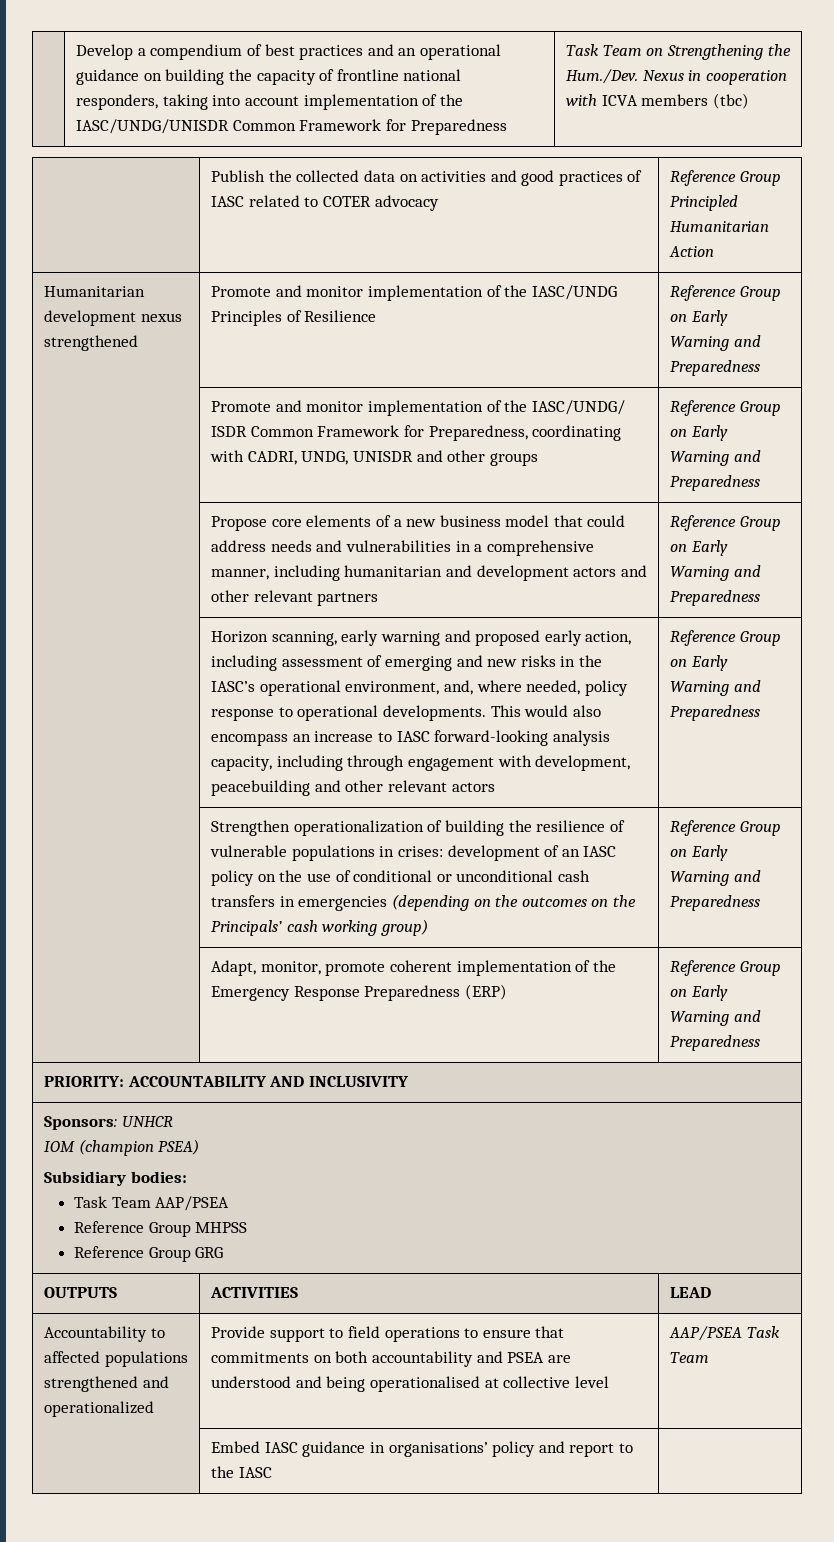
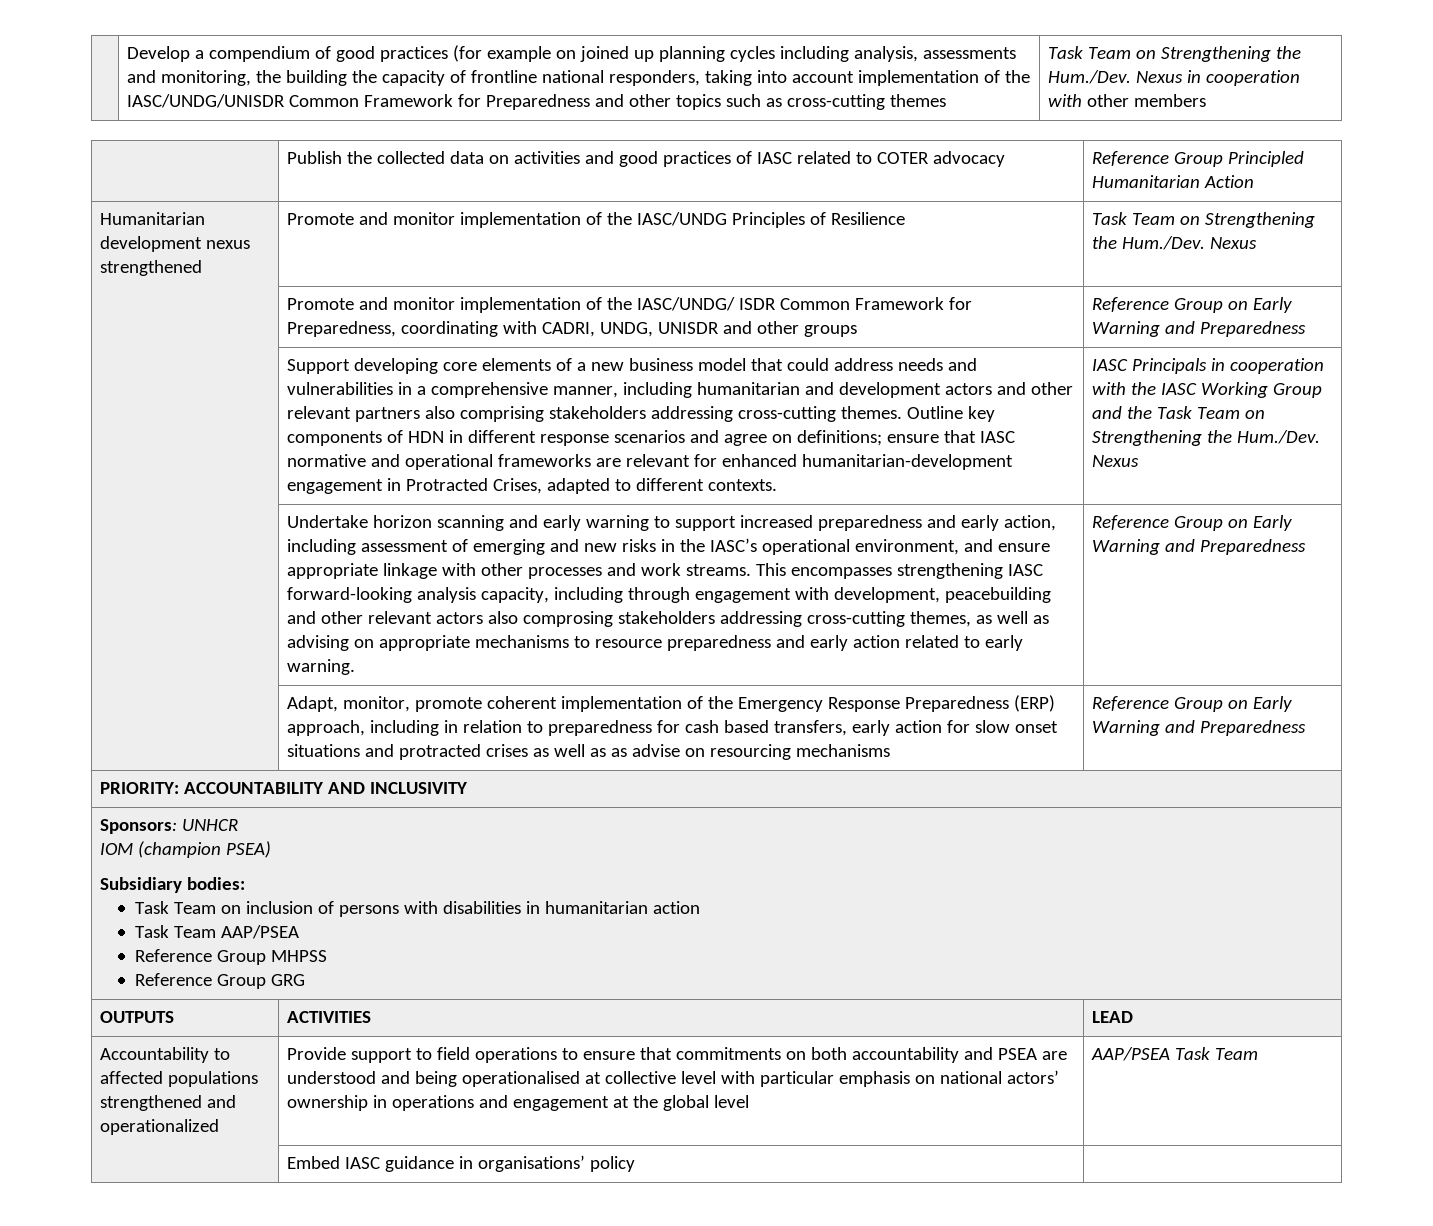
- Develop a compendium of best practices and an operational guidance on building the capacity of frontline national responders, taking into account implementation of the IASC/UNDG/UNISDR Common Framework for Preparedness
+ Develop a compendium of good practices (for example on joined up planning cycles including analysis, assessments and monitoring, the building the capacity of frontline national responders, taking into account implementation of the IASC/UNDG/UNISDR Common Framework for Preparedness and other topics such as cross-cutting themes
- Task Team on Strengthening the Hum./Dev. Nexus in cooperation with ICVA members (tbc)
+ Task Team on Strengthening the Hum./Dev. Nexus in cooperation with other members
- Humanitarian development nexus strengthened | Promote and monitor implementation of the IASC/UNDG Principles of Resilience | Reference Group on Early Warning and Preparedness
+ Humanitarian development nexus strengthened | Promote and monitor implementation of the IASC/UNDG Principles of Resilience | Task Team on Strengthening the Hum./Dev. Nexus
- Propose core elements of a new business model that could address needs and vulnerabilities in a comprehensive manner, including humanitarian and development actors and other relevant partners | Reference Group on Early Warning and Preparedness
- | Horizon scanning, early warning and proposed early action, including assessment of emerging and new risks in the IASC’s operational environment, and, where needed, policy response to operational developments. This would also encompass an increase to IASC forward-looking analysis capacity, including through engagement with development, peacebuilding and other relevant actors | Reference Group on Early Warning and Preparedness
- | Strengthen operationalization of building the resilience of vulnerable populations in crises: development of an IASC policy on the use of conditional or unconditional cash transfers in emergencies (depending on the outcomes on the Principals’ cash working group)
+ Support developing core elements of a new business model that could address needs and vulnerabilities in a comprehensive manner, including humanitarian and development actors and other relevant partners also comprising stakeholders addressing cross-cutting themes. Outline key components of HDN in different response scenarios and agree on definitions; ensure that IASC normative and operational frameworks are relevant for enhanced humanitarian-development engagement in Protracted Crises, adapted to different contexts. | IASC Principals in cooperation with the IASC Working Group and the Task Team on Strengthening the Hum./Dev. Nexus
+ | Undertake horizon scanning and early warning to support increased preparedness and early action, including assessment of emerging and new risks in the IASC’s operational environment, and ensure appropriate linkage with other processes and work streams. This encompasses strengthening IASC forward-looking analysis capacity, including through engagement with development, peacebuilding and other relevant actors also comprosing stakeholders addressing cross-cutting themes, as well as advising on appropriate mechanisms to resource preparedness and early action related to early warning.
- Adapt, monitor, promote coherent implementation of the Emergency Response Preparedness (ERP)
+ Adapt, monitor, promote coherent implementation of the Emergency Response Preparedness (ERP) approach, including in relation to preparedness for cash based transfers, early action for slow onset situations and protracted crises as well as as advise on resourcing mechanisms
  Sponsors: UNHCR
  IOM (champion PSEA)
  Subsidiary bodies:
+ Task Team on inclusion of persons with disabilities in humanitarian action
- Provide support to field operations to ensure that commitments on both accountability and PSEA are understood and being operationalised at collective level
+ Provide support to field operations to ensure that commitments on both accountability and PSEA are understood and being operationalised at collective level with particular emphasis on national actors’ ownership in operations and engagement at the global level
- | Embed IASC guidance in organisations’ policy and report to the IASC |
+ | Embed IASC guidance in organisations’ policy |

